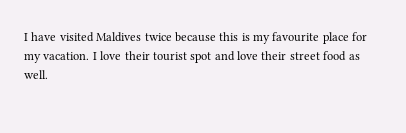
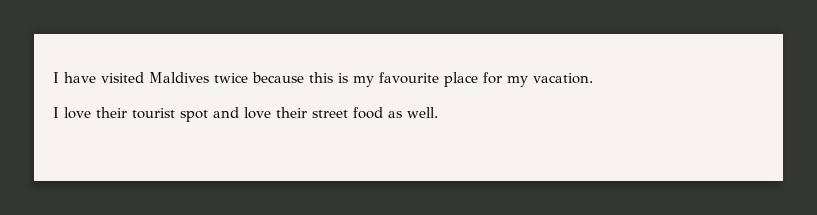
- I have visited Maldives twice because this is my favourite place for my vacation. I love their tourist spot and love their street food as well.
+ I have visited Maldives twice because this is my favourite place for my vacation.
+ I love their tourist spot and love their street food as well.

